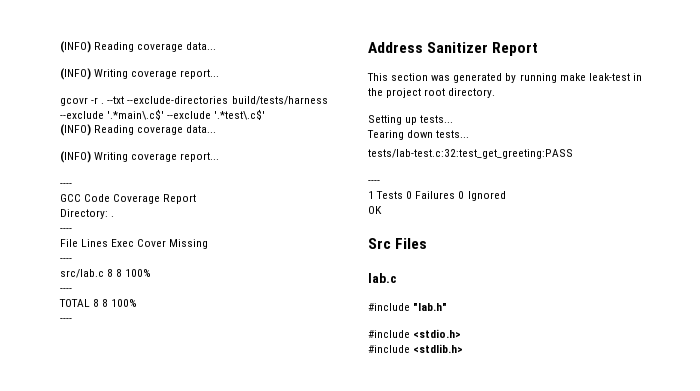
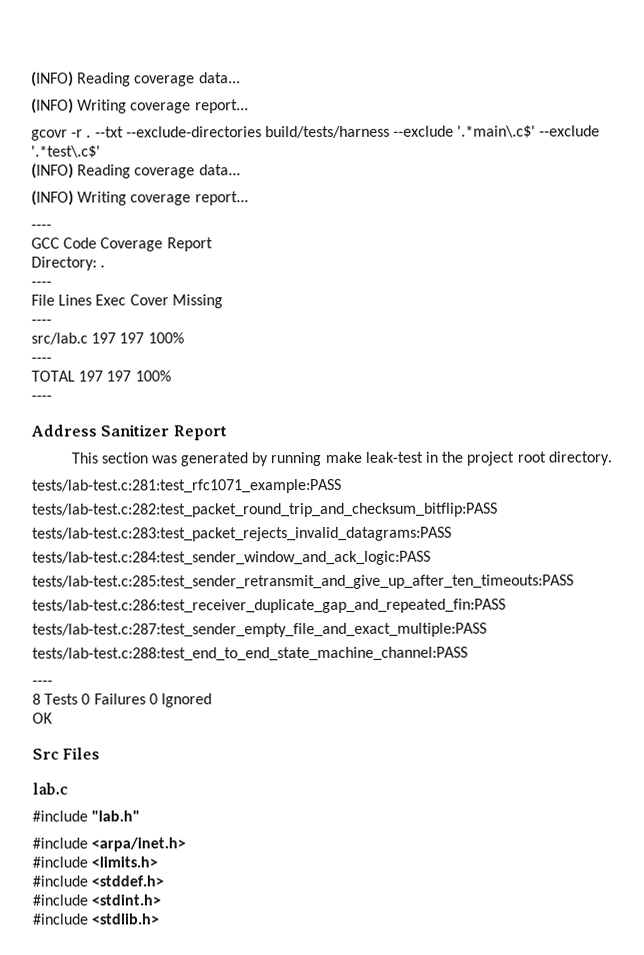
- src/lab.c 8 8 100%
+ src/lab.c 197 197 100%
- TOTAL 8 8 100%
+ TOTAL 197 197 100%
- Setting up tests...
- Tearing down tests...
- tests/lab-test.c:32:test_get_greeting:PASS
+ tests/lab-test.c:281:test_rfc1071_example:PASS
+ tests/lab-test.c:282:test_packet_round_trip_and_checksum_bitflip:PASS
+ tests/lab-test.c:283:test_packet_rejects_invalid_datagrams:PASS
+ tests/lab-test.c:284:test_sender_window_and_ack_logic:PASS
+ tests/lab-test.c:285:test_sender_retransmit_and_give_up_after_ten_timeouts:PASS
+ tests/lab-test.c:286:test_receiver_duplicate_gap_and_repeated_fin:PASS
+ tests/lab-test.c:287:test_sender_empty_file_and_exact_multiple:PASS
+ tests/lab-test.c:288:test_end_to_end_state_machine_channel:PASS
  ----
- 1 Tests 0 Failures 0 Ignored
+ 8 Tests 0 Failures 0 Ignored
- #include <stdio.h>
+ #include <arpa/inet.h>
+ #include <limits.h>
+ #include <stddef.h>
+ #include <stdint.h>

